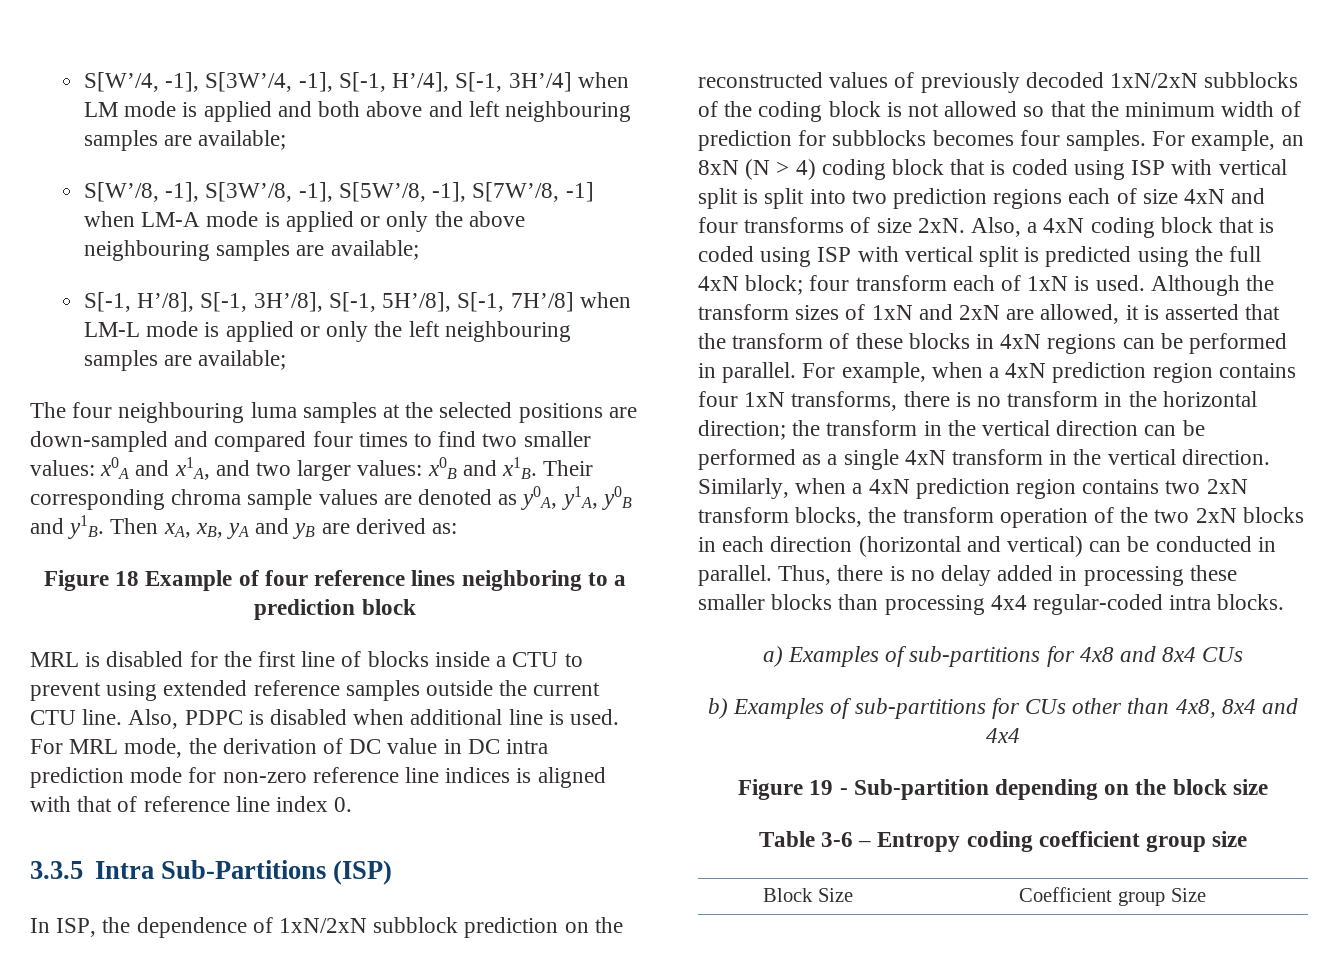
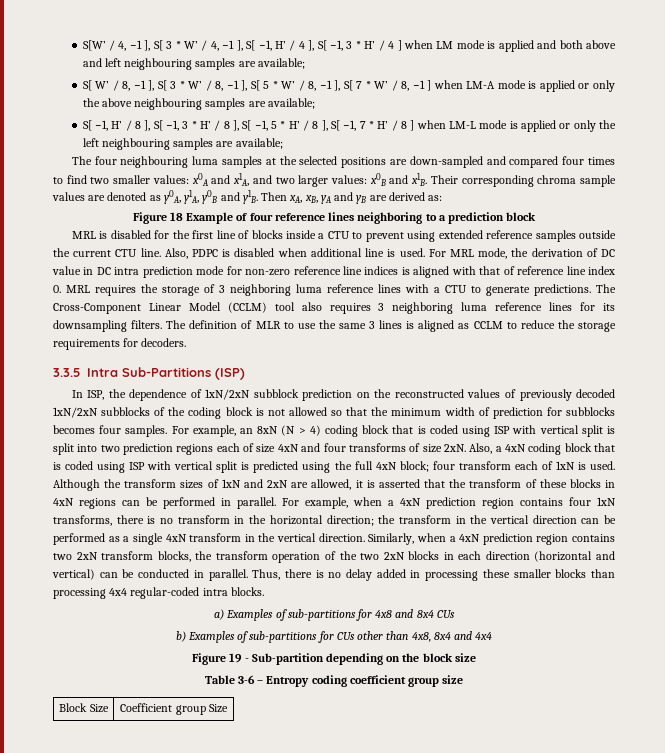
- S[W’/4, -1], S[3W’/4, -1], S[-1, H’/4], S[-1, 3H’/4] when LM mode is applied and both above and left neighbouring samples are available;
+ S[W’ / 4, −1 ], S[ 3 * W’ / 4, −1 ], S[ −1, H’ / 4 ], S[ −1, 3 * H’ / 4 ] when LM mode is applied and both above and left neighbouring samples are available;
- S[W’/8, -1], S[3W’/8, -1], S[5W’/8, -1], S[7W’/8, -1] when LM-A mode is applied or only the above neighbouring samples are available;
+ S[ W’ / 8, −1 ], S[ 3 * W’ / 8, −1 ], S[ 5 * W’ / 8, −1 ], S[ 7 * W’ / 8, −1 ] when LM-A mode is applied or only the above neighbouring samples are available;
- S[-1, H’/8], S[-1, 3H’/8], S[-1, 5H’/8], S[-1, 7H’/8] when LM-L mode is applied or only the left neighbouring samples are available;
+ S[ −1, H’ / 8 ], S[ −1, 3 * H’ / 8 ], S[ −1, 5 * H’ / 8 ], S[ −1, 7 * H’ / 8 ] when LM-L mode is applied or only the left neighbouring samples are available;
- For MRL mode, the derivation of DC value in DC intra prediction mode for non-zero reference line indices is aligned with that of reference line index 0.
+ For MRL mode, the derivation of DC value in DC intra prediction mode for non-zero reference line indices is aligned with that of reference line index 0. MRL requires the storage of 3 neighboring luma reference lines with a CTU to generate predictions. The Cross-Component Linear Model (CCLM) tool also requires 3 neighboring luma reference lines for its downsampling filters. The definition of MLR to use the same 3 lines is aligned as CCLM to reduce the storage requirements for decoders.

